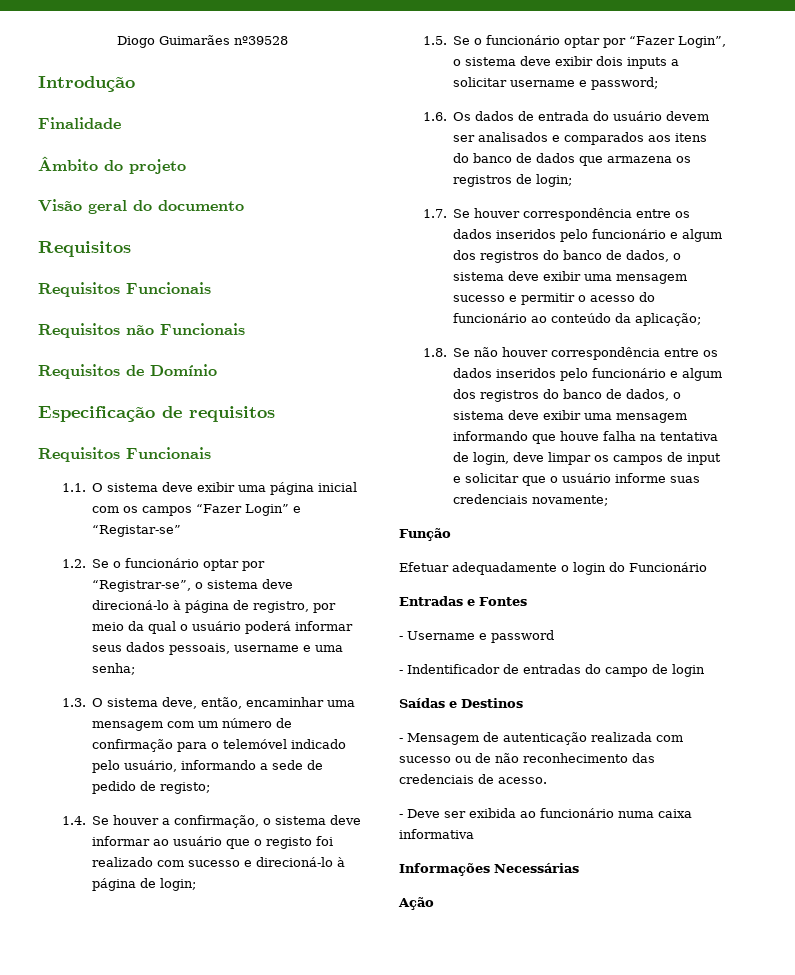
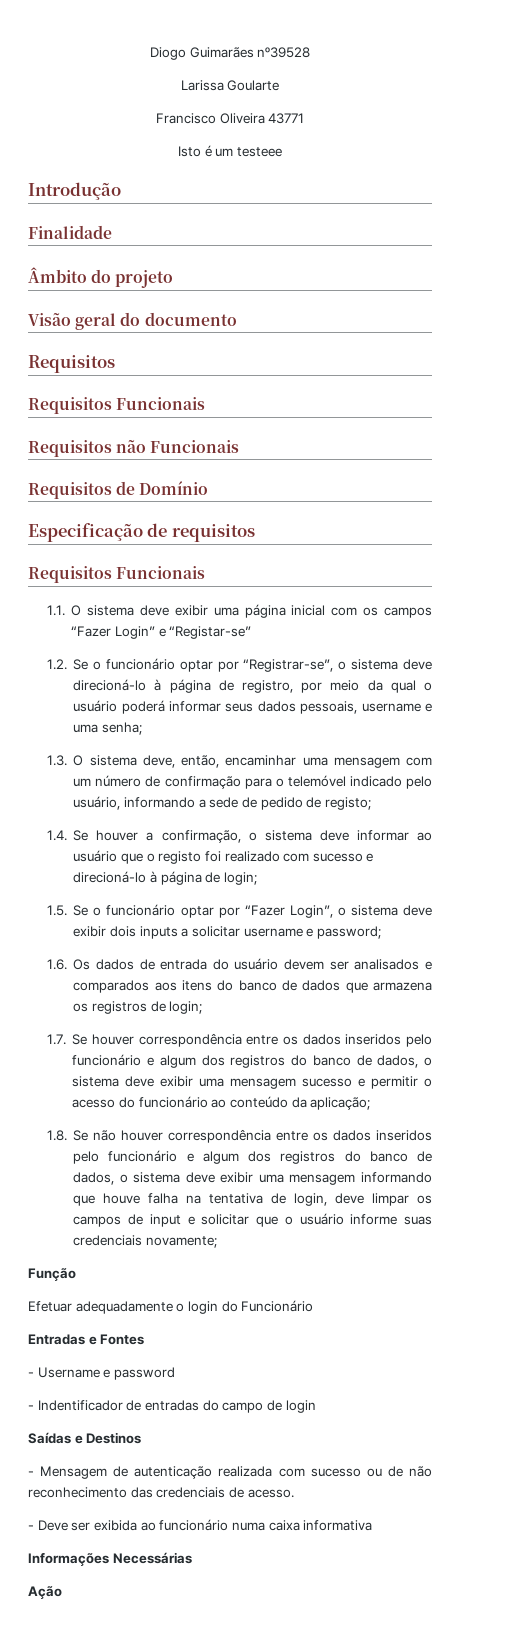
+ Larissa Goularte
+ Francisco Oliveira 43771
+ Isto é um testeee

